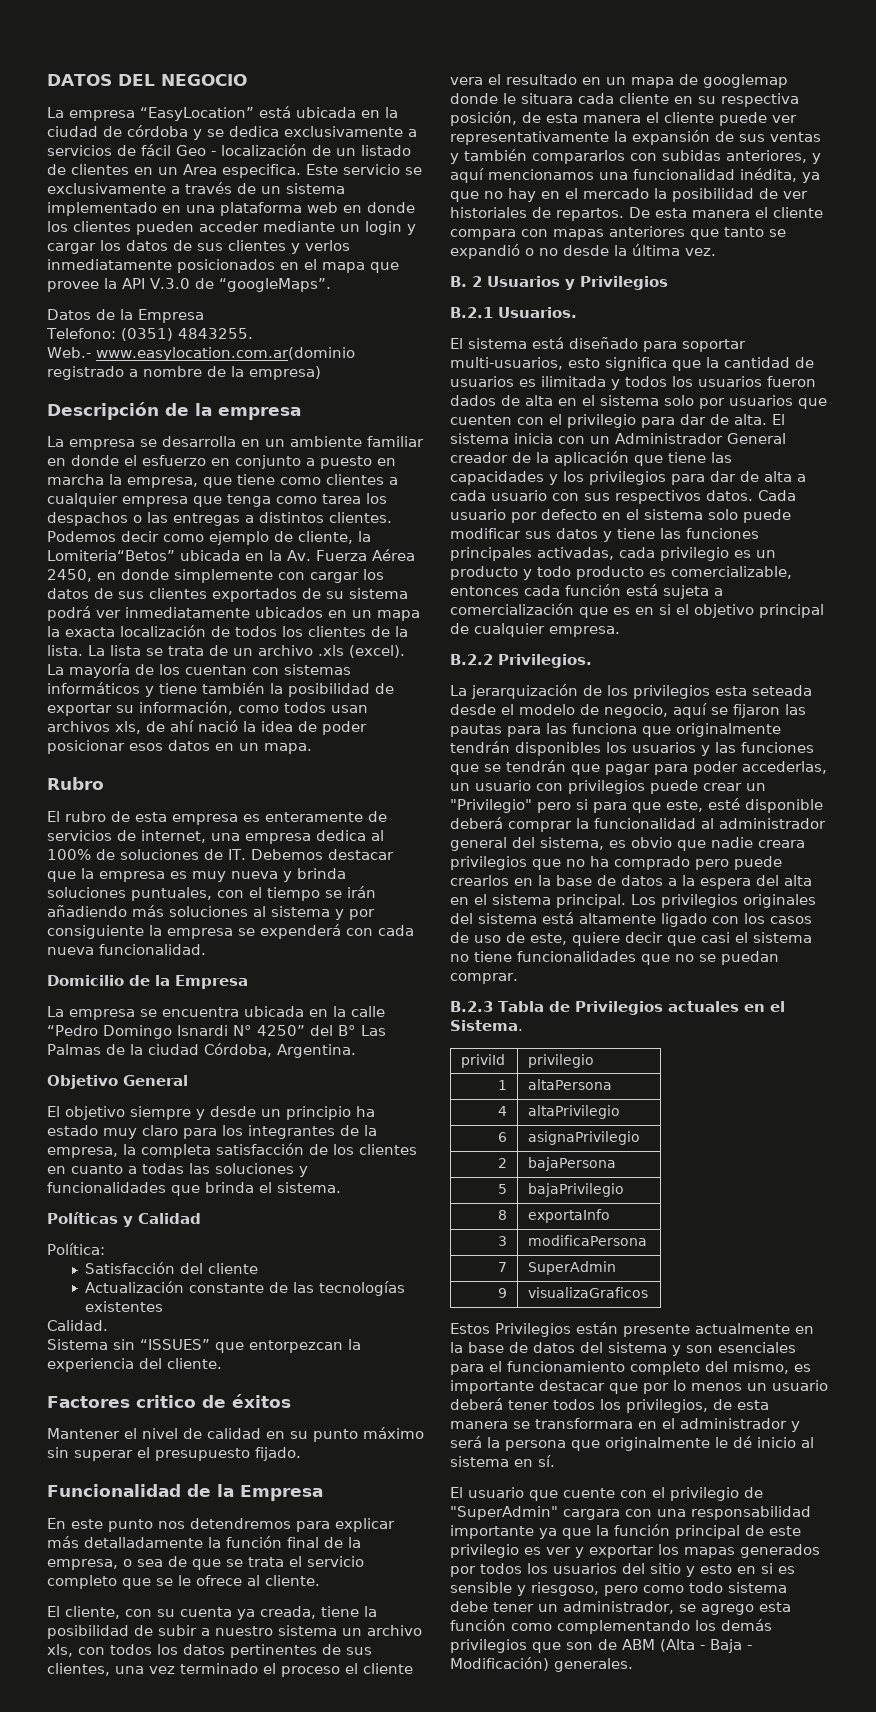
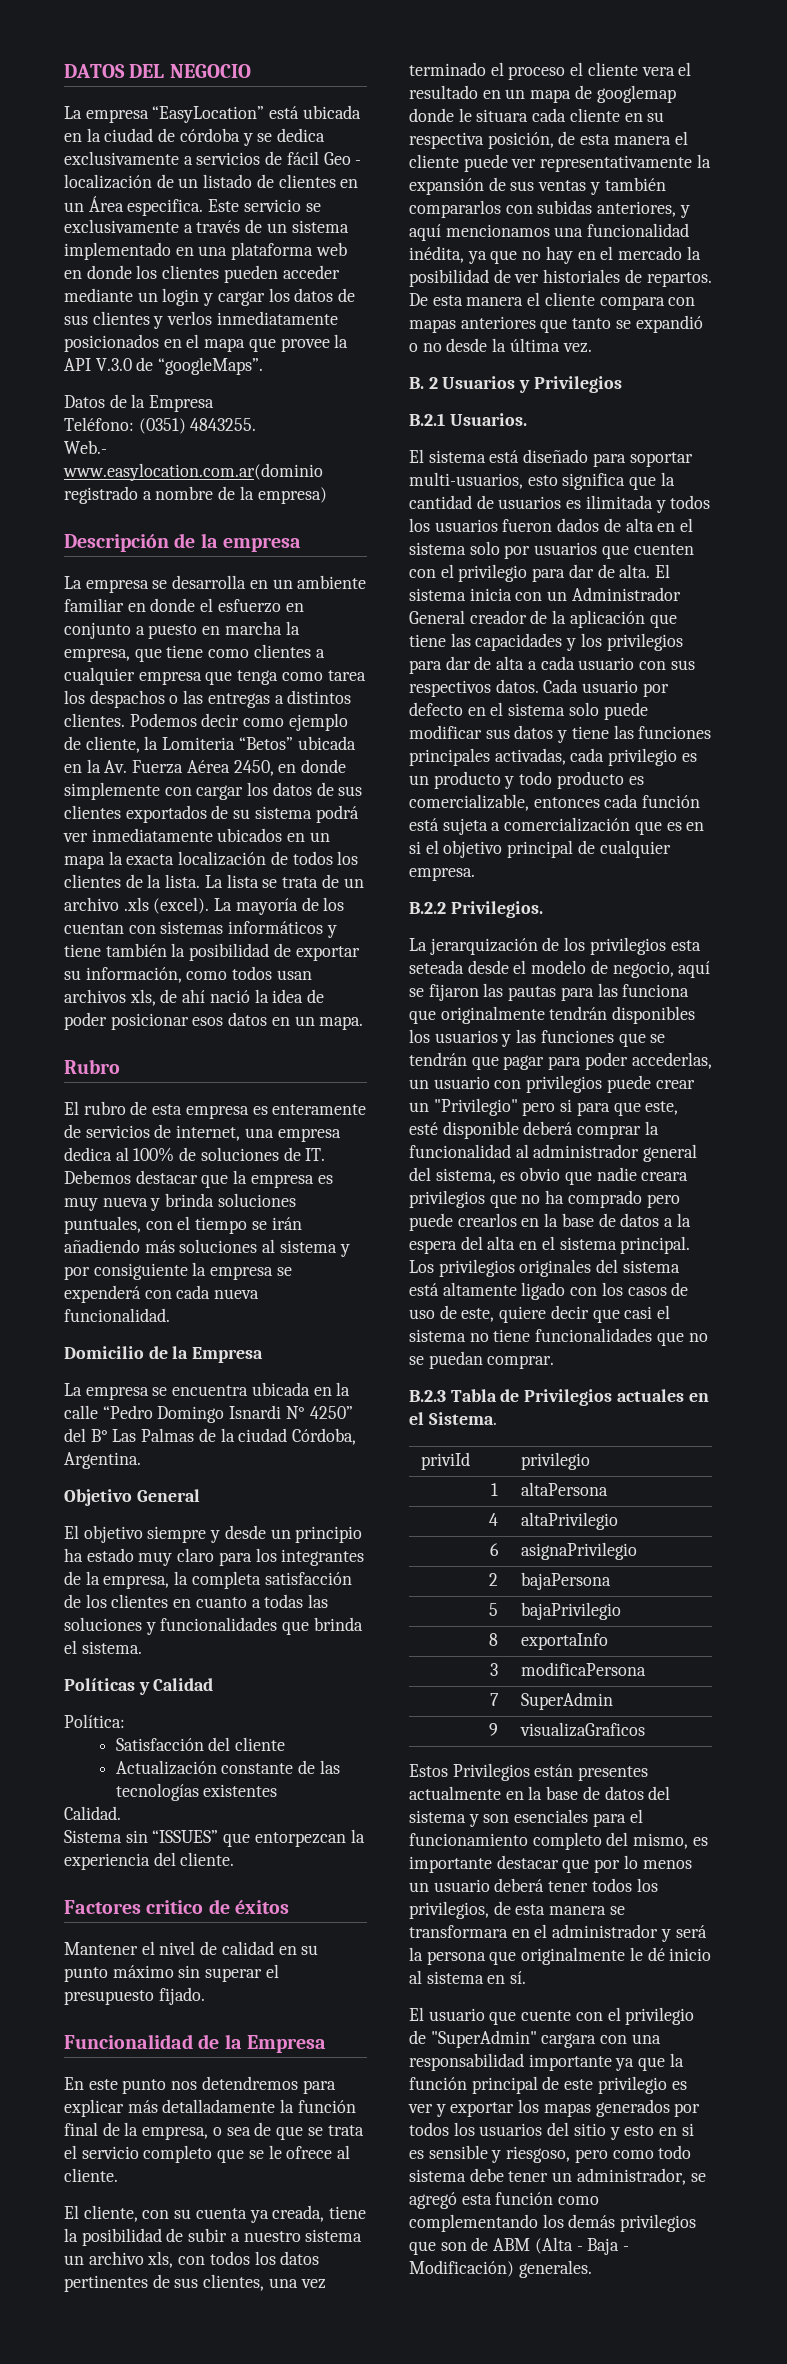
- La empresa “EasyLocation” está ubicada en la ciudad de córdoba y se dedica exclusivamente a servicios de fácil Geo - localización de un listado de clientes en un Area especifica.
+ La empresa “EasyLocation” está ubicada en la ciudad de córdoba y se dedica exclusivamente a servicios de fácil Geo - localización de un listado de clientes en un Área especifica.
- Telefono: (0351) 4843255.
+ Teléfono: (0351) 4843255.
- Podemos decir como ejemplo de cliente, la Lomiteria“Betos” ubicada en la Av. Fuerza Aérea 2450, en donde simplemente con cargar los datos de sus clientes exportados de su sistema podrá ver inmediatamente ubicados en un mapa la exacta localización de todos los clientes de la lista.
+ Podemos decir como ejemplo de cliente, la Lomiteria “Betos” ubicada en la Av. Fuerza Aérea 2450, en donde simplemente con cargar los datos de sus clientes exportados de su sistema podrá ver inmediatamente ubicados en un mapa la exacta localización de todos los clientes de la lista.
- Estos Privilegios están presente actualmente en la base de datos del sistema y son esenciales para el funcionamiento completo del mismo, es importante destacar que por lo menos un usuario deberá tener todos los privilegios, de esta manera se transformara en el administrador y será la persona que originalmente le dé inicio al sistema en sí.
+ Estos Privilegios están presentes actualmente en la base de datos del sistema y son esenciales para el funcionamiento completo del mismo, es importante destacar que por lo menos un usuario deberá tener todos los privilegios, de esta manera se transformara en el administrador y será la persona que originalmente le dé inicio al sistema en sí.
- El usuario que cuente con el privilegio de "SuperAdmin" cargara con una responsabilidad importante ya que la función principal de este privilegio es ver y exportar los mapas generados por todos los usuarios del sitio y esto en si es sensible y riesgoso, pero como todo sistema debe tener un administrador, se agrego esta función como complementando los demás privilegios que son de ABM (Alta - Baja - Modificación) generales.
+ El usuario que cuente con el privilegio de "SuperAdmin" cargara con una responsabilidad importante ya que la función principal de este privilegio es ver y exportar los mapas generados por todos los usuarios del sitio y esto en si es sensible y riesgoso, pero como todo sistema debe tener un administrador, se agregó esta función como complementando los demás privilegios que son de ABM (Alta - Baja - Modificación) generales.

